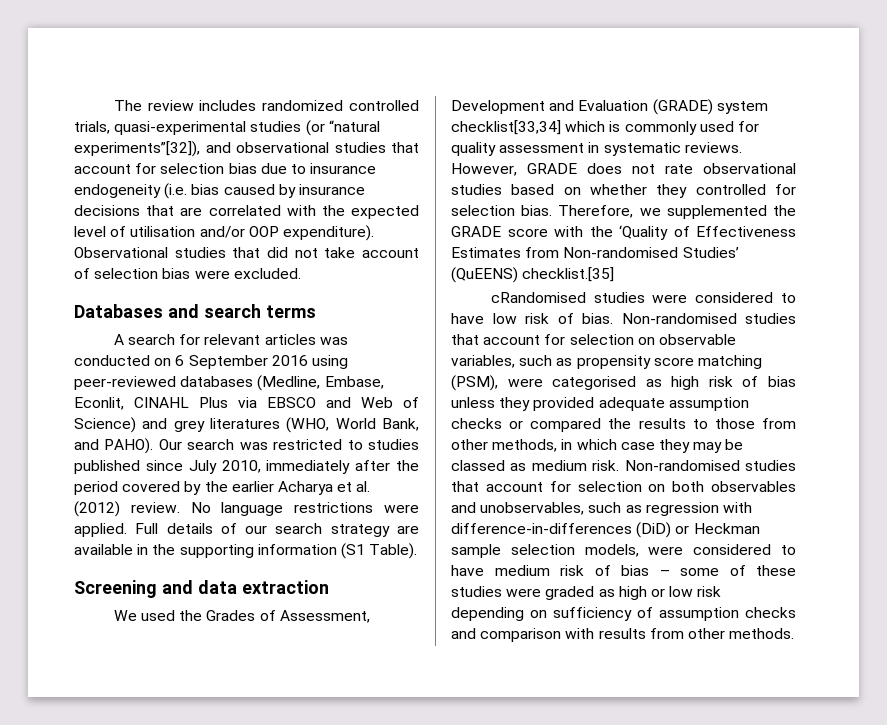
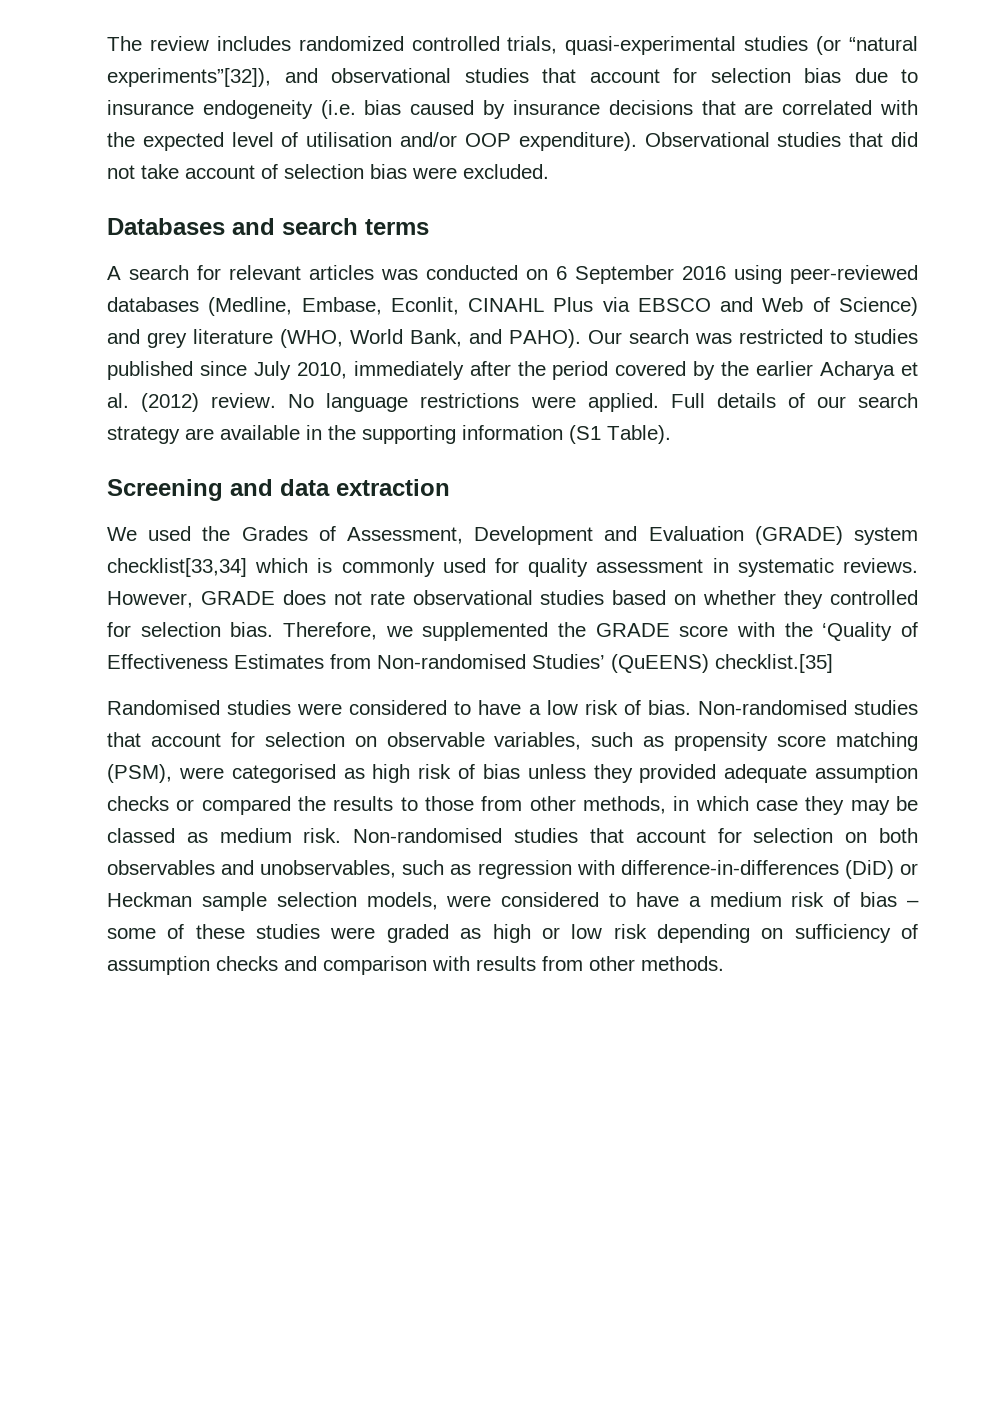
- A search for relevant articles was conducted on 6 September 2016 using peer-reviewed databases (Medline, Embase, Econlit, CINAHL Plus via EBSCO and Web of Science) and grey literatures (WHO, World Bank, and PAHO).
+ A search for relevant articles was conducted on 6 September 2016 using peer-reviewed databases (Medline, Embase, Econlit, CINAHL Plus via EBSCO and Web of Science) and grey literature (WHO, World Bank, and PAHO).
- cRandomised studies were considered to have low risk of bias.
+ Randomised studies were considered to have a low risk of bias.
- Non-randomised studies that account for selection on both observables and unobservables, such as regression with difference-in-differences (DiD) or Heckman sample selection models, were considered to have medium risk of bias – some of these studies were graded as high or low risk depending on sufficiency of assumption checks and comparison with results from other methods.
+ Non-randomised studies that account for selection on both observables and unobservables, such as regression with difference-in-differences (DiD) or Heckman sample selection models, were considered to have a medium risk of bias – some of these studies were graded as high or low risk depending on sufficiency of assumption checks and comparison with results from other methods.

